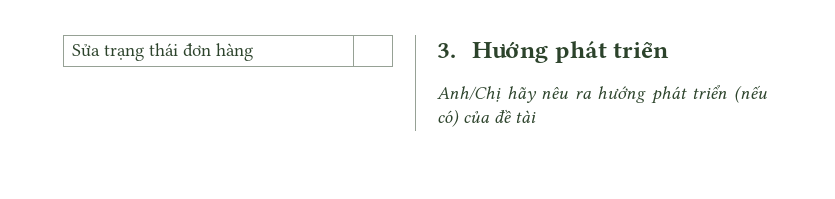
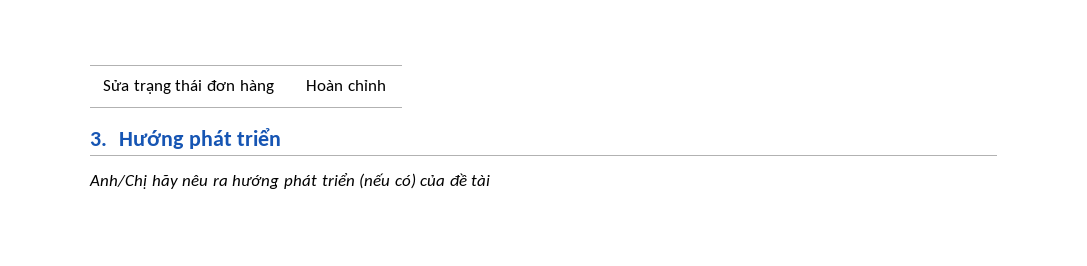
- Sửa trạng thái đơn hàng |
+ Sửa trạng thái đơn hàng | Hoàn chỉnh

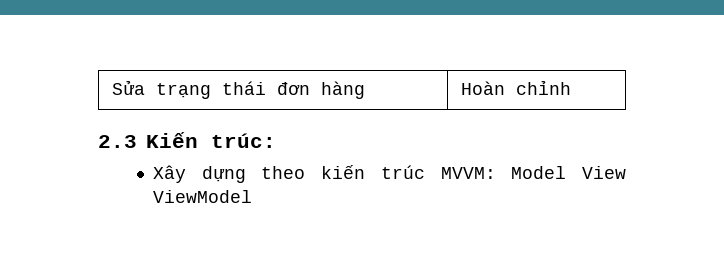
- 3. Hướng phát triển
- Anh/Chị hãy nêu ra hướng phát triển (nếu có) của đề tài
+ 2.3 Kiến trúc:
+ Xây dựng theo kiến trúc MVVM: Model View ViewModel

